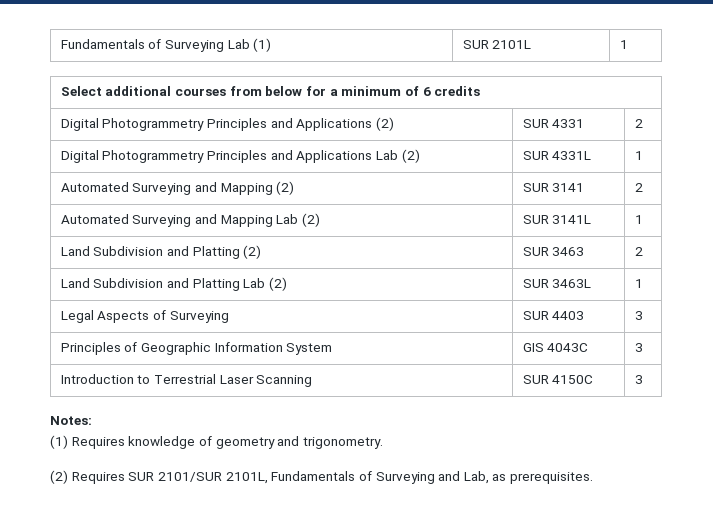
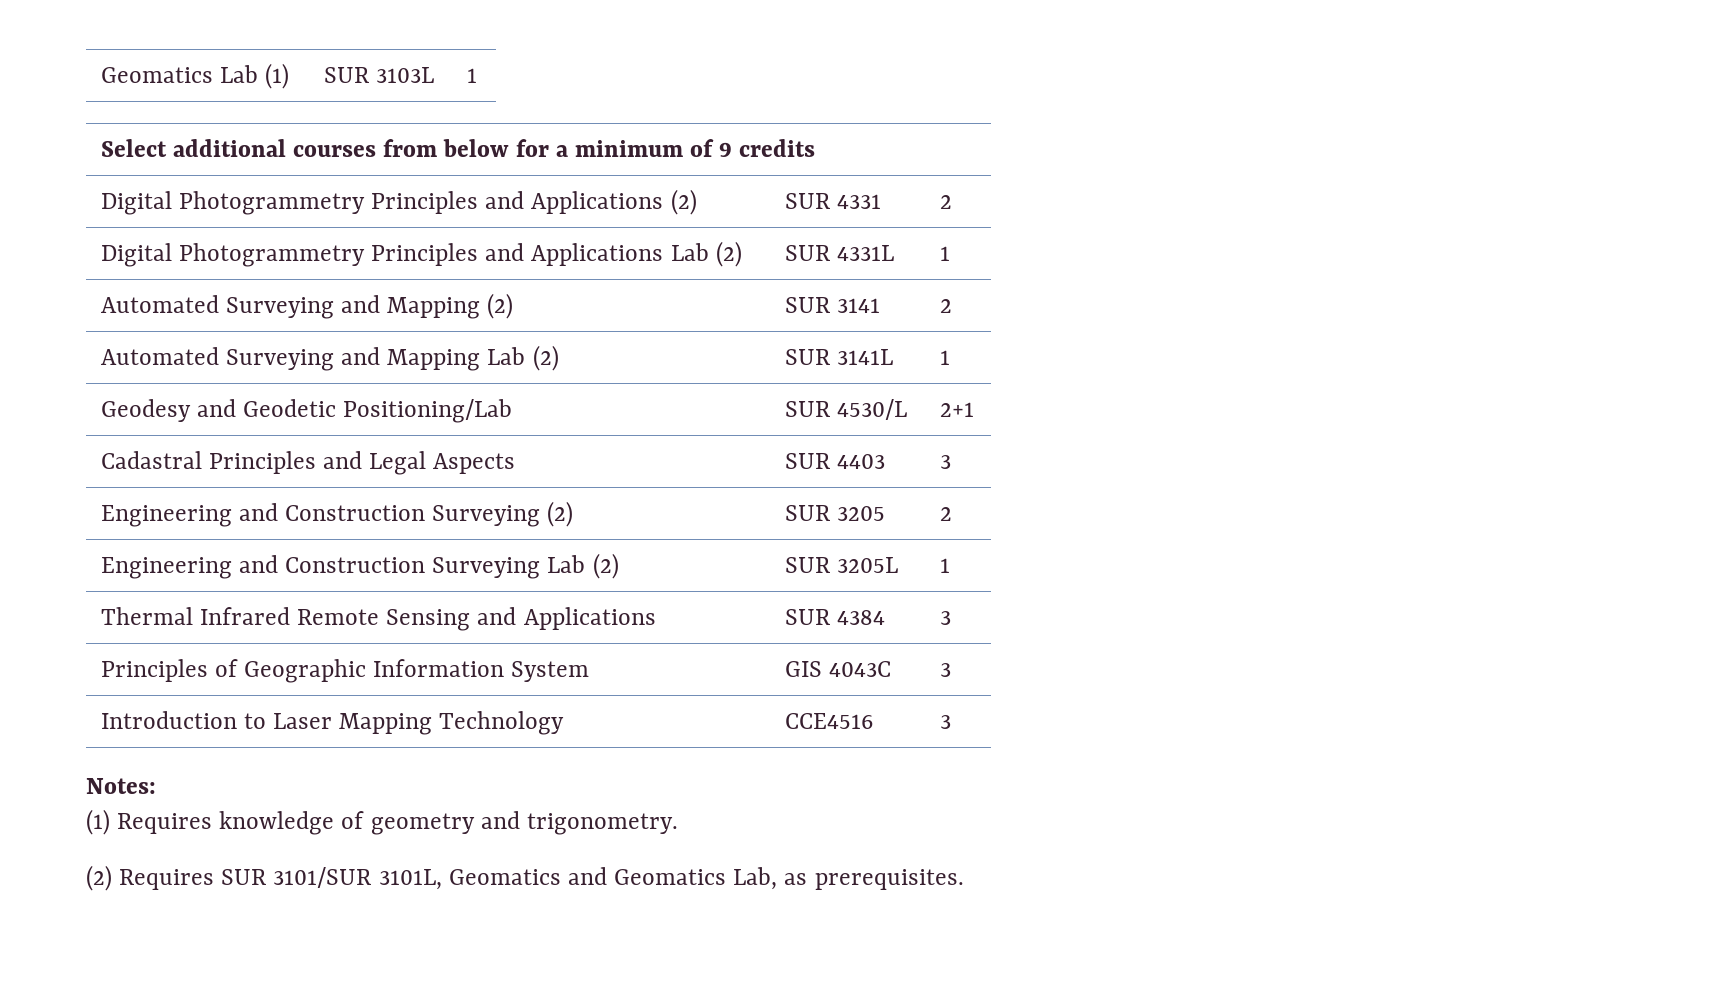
- Fundamentals of Surveying Lab (1) | SUR 2101L | 1
+ Geomatics Lab (1) | SUR 3103L | 1
- Select additional courses from below for a minimum of 6 credits
+ Select additional courses from below for a minimum of 9 credits
- Land Subdivision and Platting (2) | SUR 3463 | 2
- Land Subdivision and Platting Lab (2) | SUR 3463L | 1
- Legal Aspects of Surveying | SUR 4403 | 3
+ Geodesy and Geodetic Positioning/Lab | SUR 4530/L | 2+1
+ Cadastral Principles and Legal Aspects | SUR 4403 | 3
+ Engineering and Construction Surveying (2) | SUR 3205 | 2
+ Engineering and Construction Surveying Lab (2) | SUR 3205L | 1
+ Thermal Infrared Remote Sensing and Applications | SUR 4384 | 3
- Introduction to Terrestrial Laser Scanning | SUR 4150C | 3
+ Introduction to Laser Mapping Technology | CCE4516 | 3
- (2) Requires SUR 2101/SUR 2101L, Fundamentals of Surveying and Lab, as prerequisites.
+ (2) Requires SUR 3101/SUR 3101L, Geomatics and Geomatics Lab, as prerequisites.

